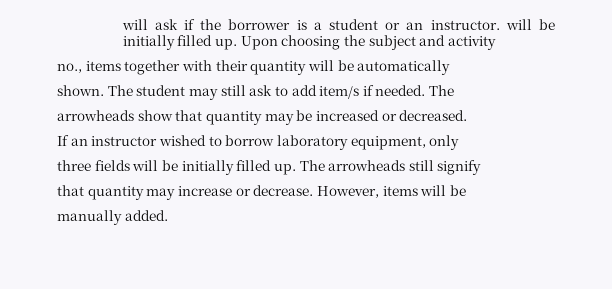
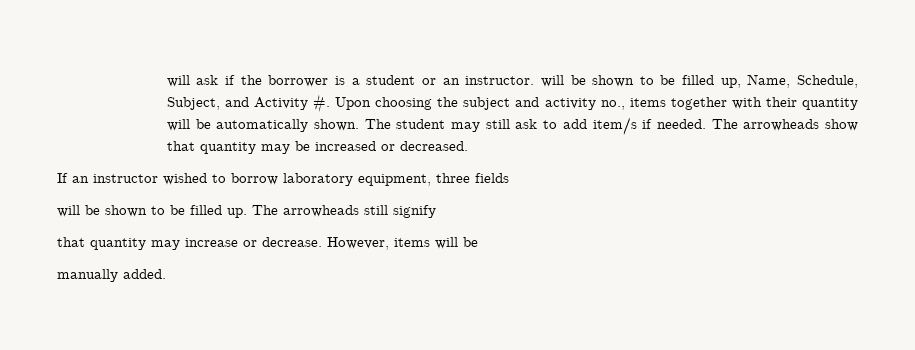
- will ask if the borrower is a student or an instructor. will be initially filled up.
+ will ask if the borrower is a student or an instructor. will be shown to be filled up, Name, Schedule, Subject, and Activity #.
- Upon choosing the subject and activity
- no., items together with their quantity will be automatically
- shown.
+ Upon choosing the subject and activity no., items together with their quantity will be automatically shown.
- The student may still ask to add item/s if needed. The
- arrowheads show that quantity may be increased or decreased.
+ The student may still ask to add item/s if needed. The arrowheads show that quantity may be increased or decreased.
- If an instructor wished to borrow laboratory equipment, only
- three fields will be initially filled up.
+ If an instructor wished to borrow laboratory equipment, three fields
+ will be shown to be filled up.

